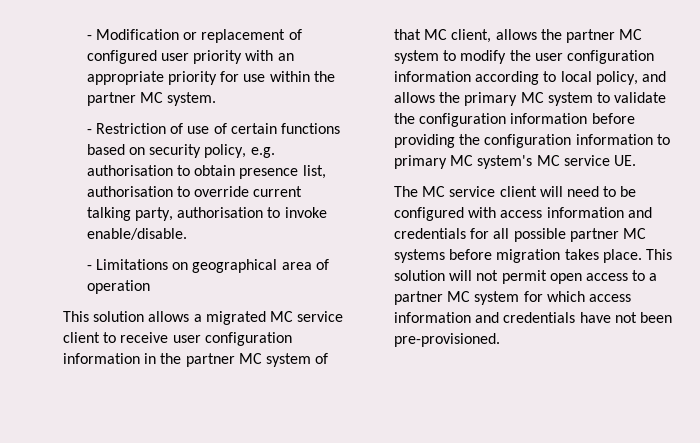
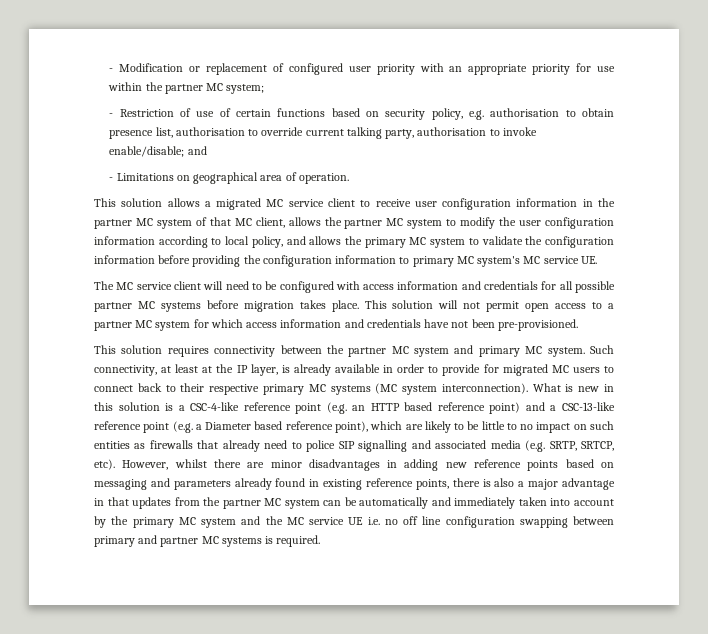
- - Modification or replacement of configured user priority with an appropriate priority for use within the partner MC system.
+ - Modification or replacement of configured user priority with an appropriate priority for use within the partner MC system;
- - Restriction of use of certain functions based on security policy, e.g. authorisation to obtain presence list, authorisation to override current talking party, authorisation to invoke enable/disable.
+ - Restriction of use of certain functions based on security policy, e.g. authorisation to obtain presence list, authorisation to override current talking party, authorisation to invoke enable/disable; and
- - Limitations on geographical area of operation
+ - Limitations on geographical area of operation.
+ This solution requires connectivity between the partner MC system and primary MC system. Such connectivity, at least at the IP layer, is already available in order to provide for migrated MC users to connect back to their respective primary MC systems (MC system interconnection). What is new in this solution is a CSC-4-like reference point (e.g. an HTTP based reference point) and a CSC-13-like reference point (e.g. a Diameter based reference point), which are likely to be little to no impact on such entities as firewalls that already need to police SIP signalling and associated media (e.g. SRTP, SRTCP, etc). However, whilst there are minor disadvantages in adding new reference points based on messaging and parameters already found in existing reference points, there is also a major advantage in that updates from the partner MC system can be automatically and immediately taken into account by the primary MC system and the MC service UE i.e. no off line configuration swapping between primary and partner MC systems is required.

